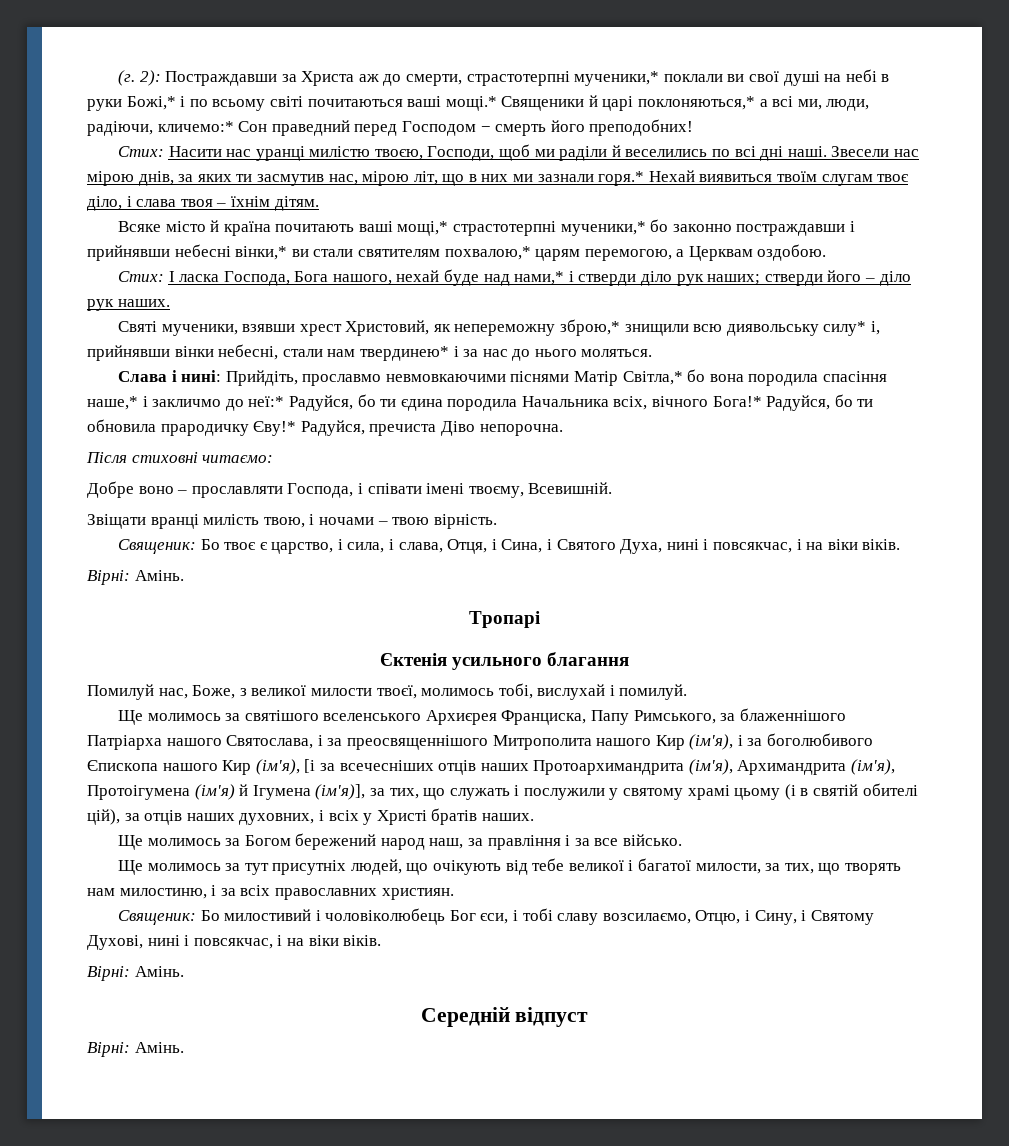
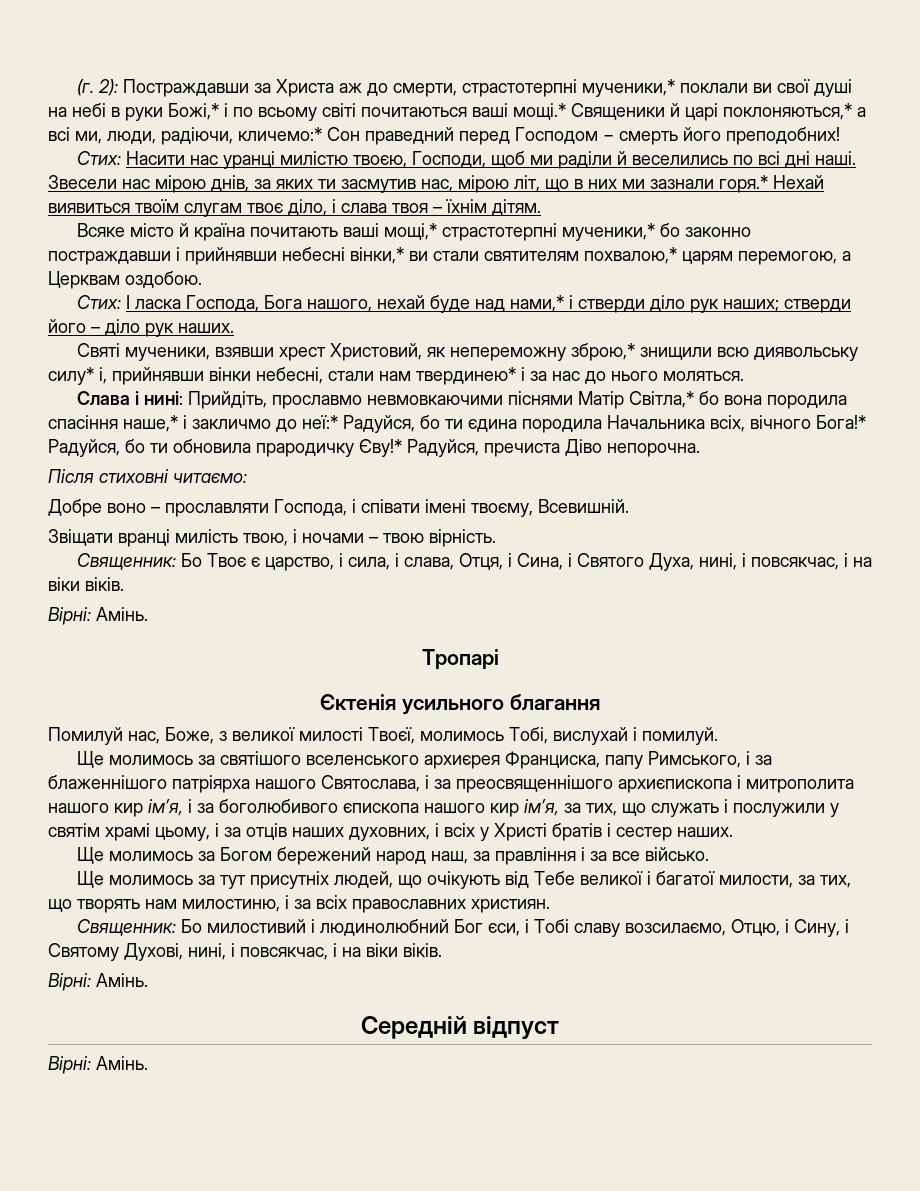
- Священик: Бо твоє є царство, і сила, і слава, Отця, і Сина, і Святого Духа, нині і повсякчас, і на віки віків.
+ Священник: Бо Твоє є царство, і сила, і слава, Отця, і Сина, і Святого Духа, нині, і повсякчас, і на віки віків.
- Помилуй нас, Боже, з великої милости твоєї, молимось тобі, вислухай і помилуй.
+ Помилуй нас, Боже, з великої милості Твоєї, молимось Тобі, вислухай і помилуй.
- Ще молимось за святішого вселенського Архиєрея Франциска, Папу Римського, за блаженнішого Патріарха нашого Святослава, і за преосвященнішого Митрополита нашого Кир (ім'я), і за боголюбивого Єпископа нашого Кир (ім'я), [і за всечесніших отців наших Протоархимандрита (ім'я), Архимандрита (ім'я), Протоігумена (ім'я) й Ігумена (ім'я)], за тих, що служать і послужили у святому храмі цьому (і в святій обителі цій), за отців наших духовних, і всіх у Христі братів наших.
+ Ще молимось за святішого вселенського архиєрея Франциска, папу Римського, і за блаженнішого патріярха нашого Святослава, і за преосвященнішого архиєпископа і митрополита нашого кир ім’я, і за боголюбивого єпископа нашого кир ім’я, за тих, що служать і послужили у святім храмі цьому, і за отців наших духовних, і всіх у Христі братів і сестер наших.
- Ще молимось за тут присутніх людей, що очікують від тебе великої і багатої милости, за тих, що творять нам милостиню, і за всіх православних християн.
+ Ще молимось за тут присутніх людей, що очікують від Тебе великої і багатої милости, за тих, що творять нам милостиню, і за всіх православних християн.
- Священик: Бо милостивий і чоловіколюбець Бог єси, і тобі славу возсилаємо, Отцю, і Сину, і Святому Духові, нині і повсякчас, і на віки віків.
+ Священник: Бо милостивий і людинолюбний Бог єси, і Тобі славу возсилаємо, Отцю, і Сину, і Святому Духові, нині, і повсякчас, і на віки віків.

